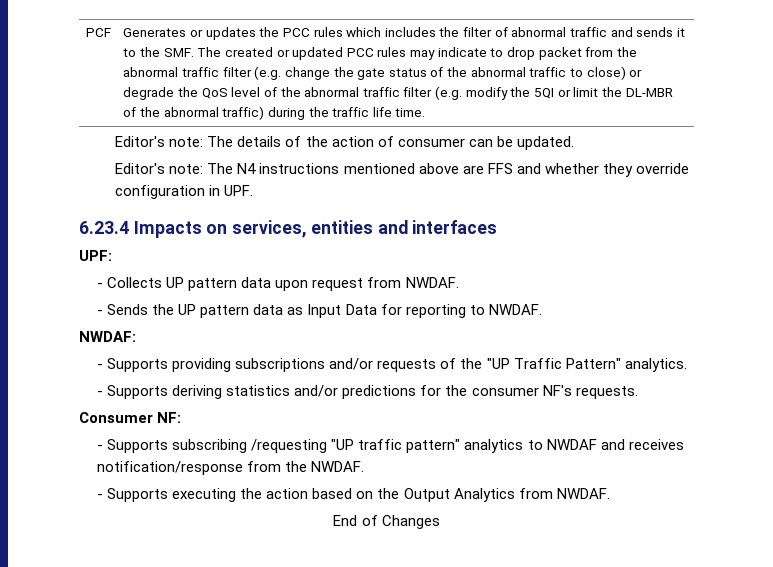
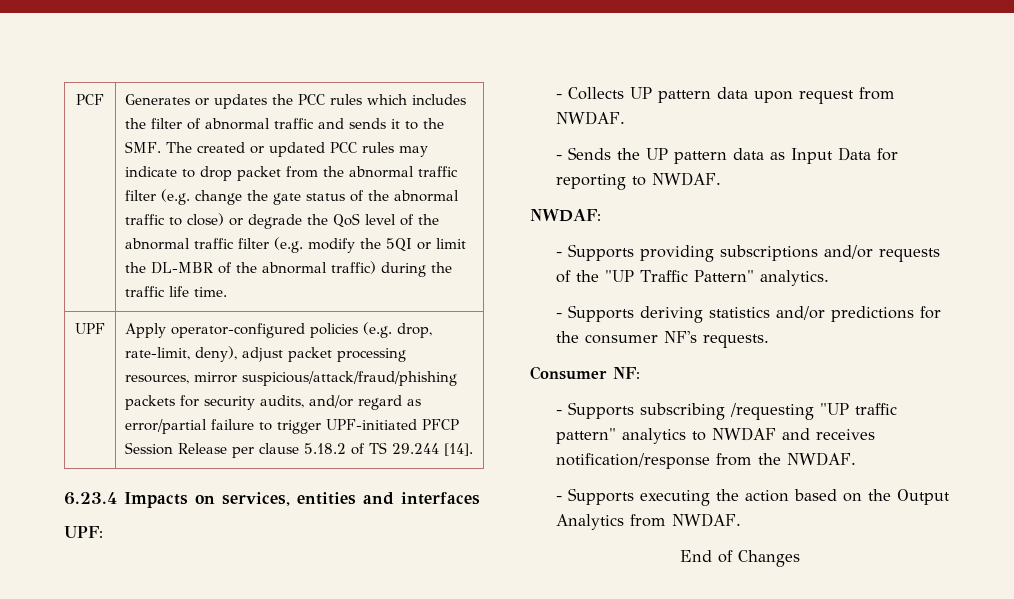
- Editor's note: The details of the action of consumer can be updated.
- Editor's note: The N4 instructions mentioned above are FFS and whether they override configuration in UPF.
+ UPF | Apply operator-configured policies (e.g. drop, rate-limit, deny), adjust packet processing resources, mirror suspicious/attack/fraud/phishing packets for security audits, and/or regard as error/partial failure to trigger UPF-initiated PFCP Session Release per clause 5.18.2 of TS 29.244 [14].

